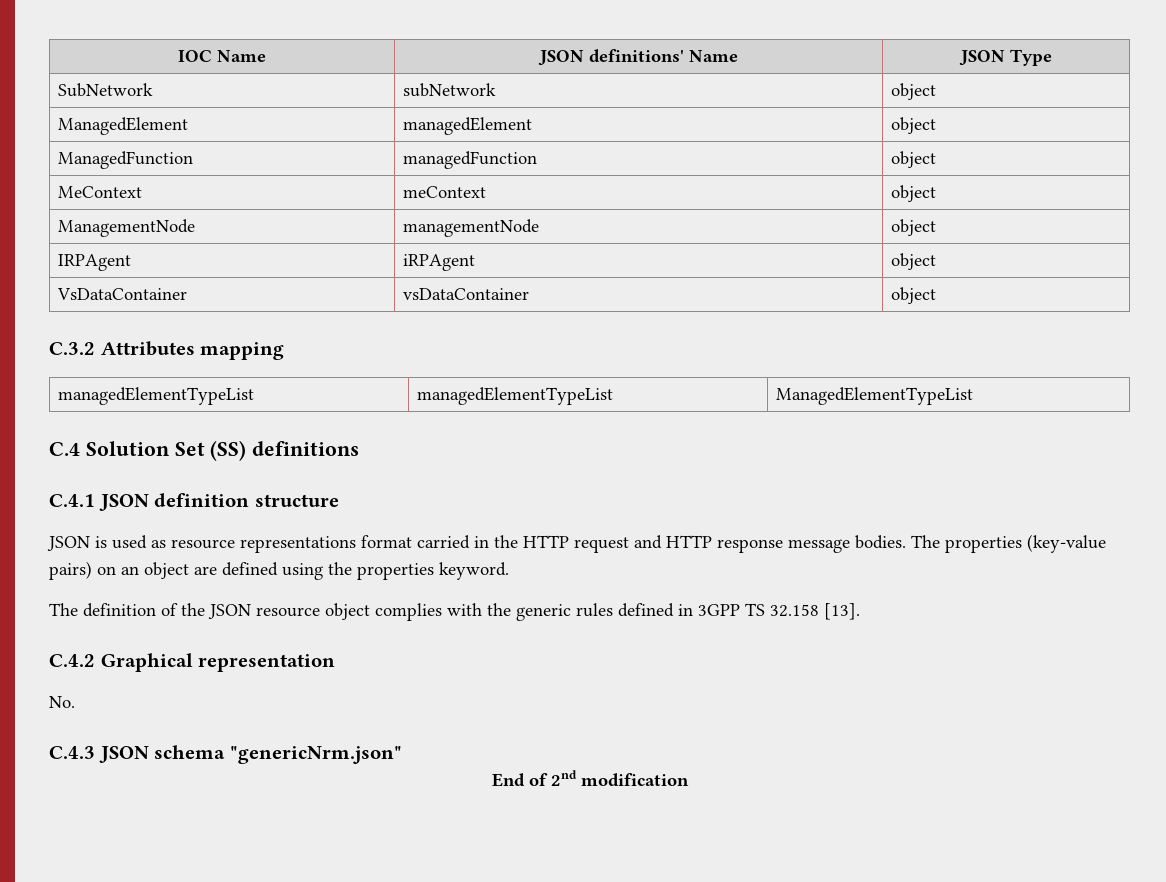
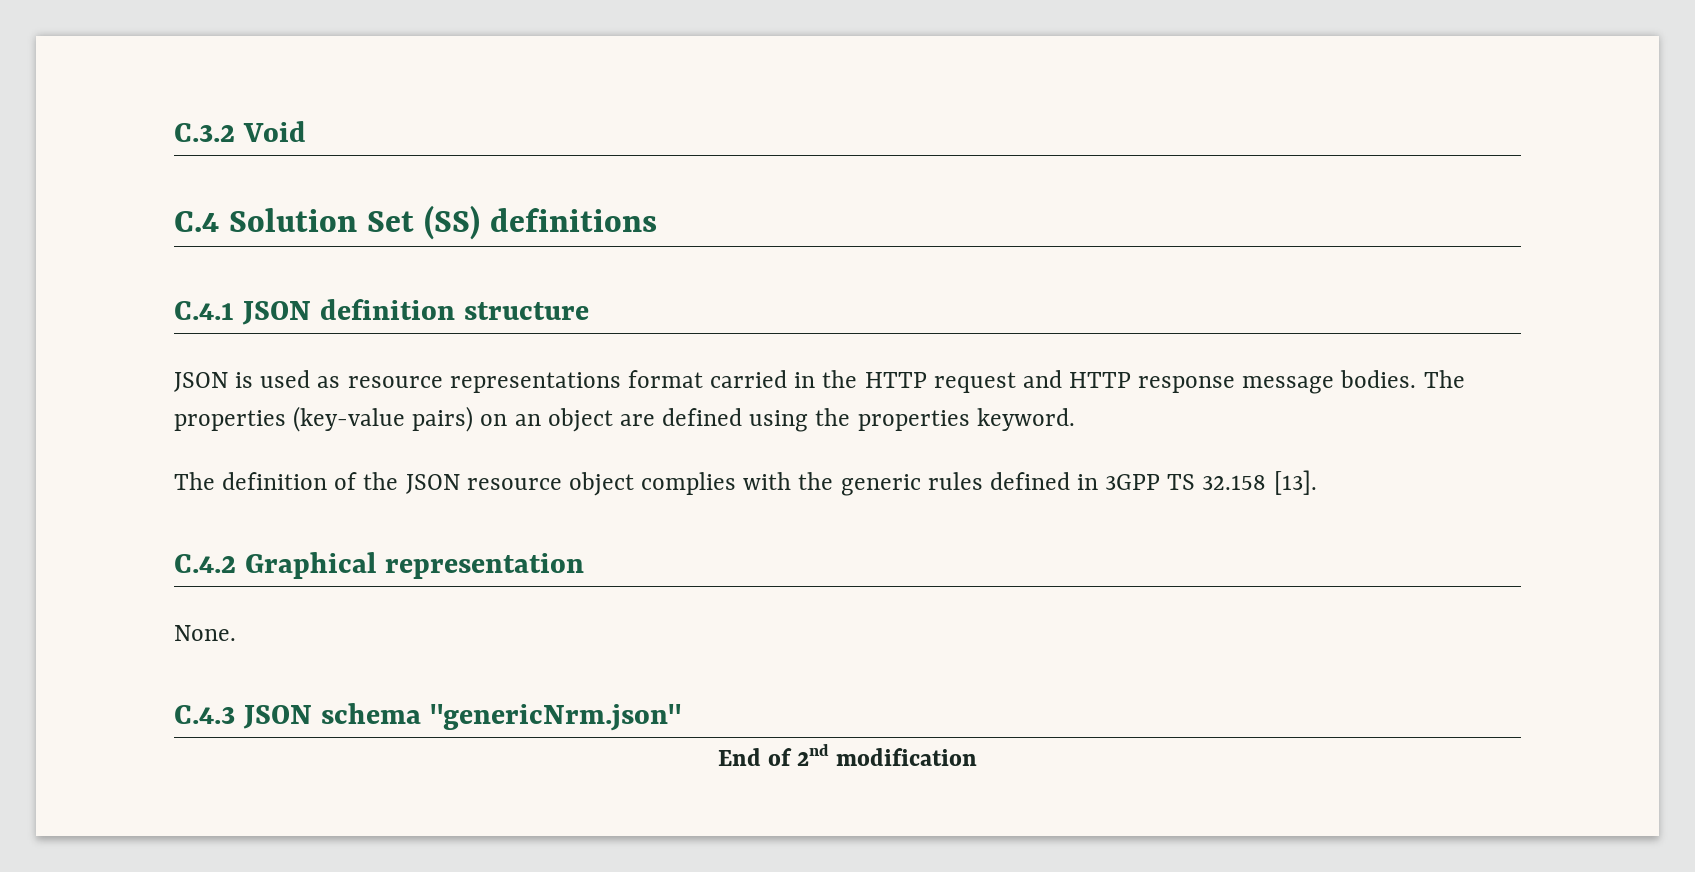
- IOC Name | JSON definitions' Name | JSON Type
- SubNetwork | subNetwork | object
- ManagedElement | managedElement | object
- ManagedFunction | managedFunction | object
- MeContext | meContext | object
- ManagementNode | managementNode | object
- IRPAgent | iRPAgent | object
- VsDataContainer | vsDataContainer | object
- C.3.2 Attributes mapping
- managedElementTypeList | managedElementTypeList | ManagedElementTypeList
+ C.3.2 Void
- No.
+ None.

